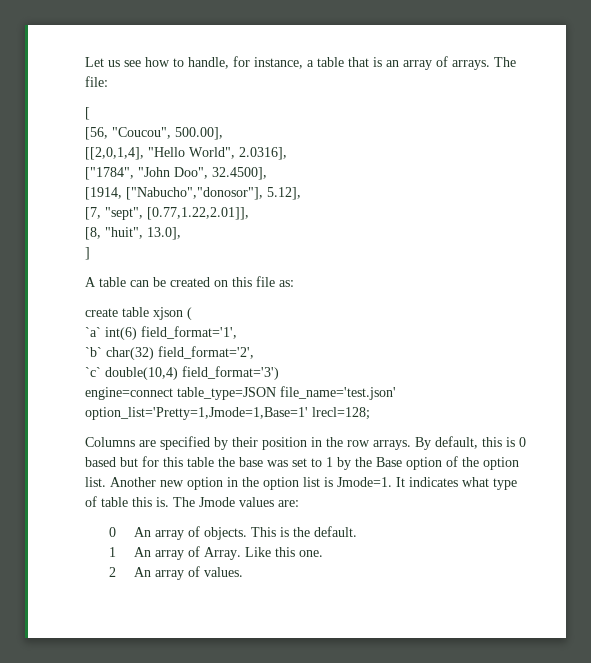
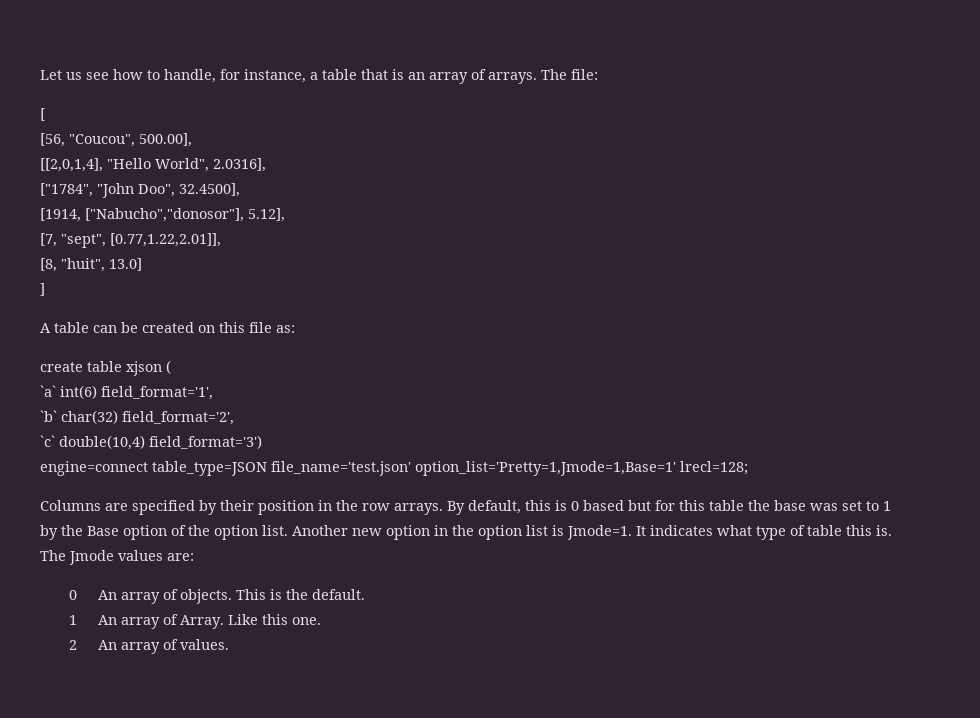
- [8, "huit", 13.0],
+ [8, "huit", 13.0]

